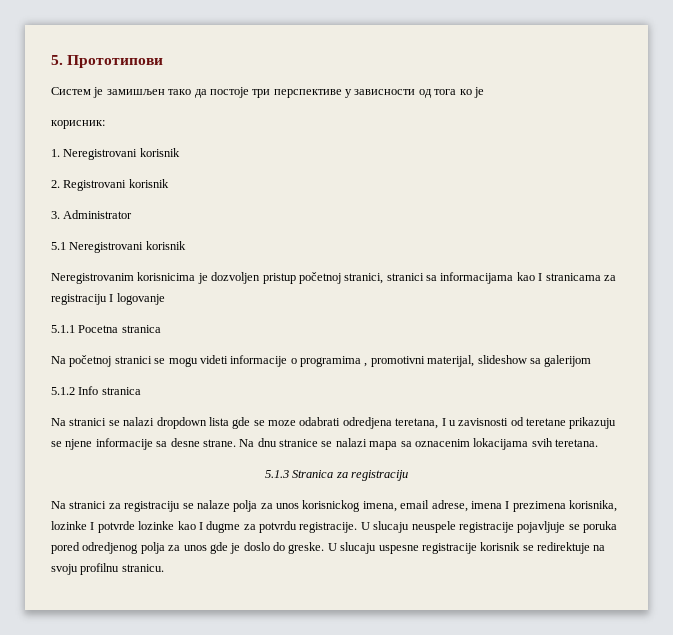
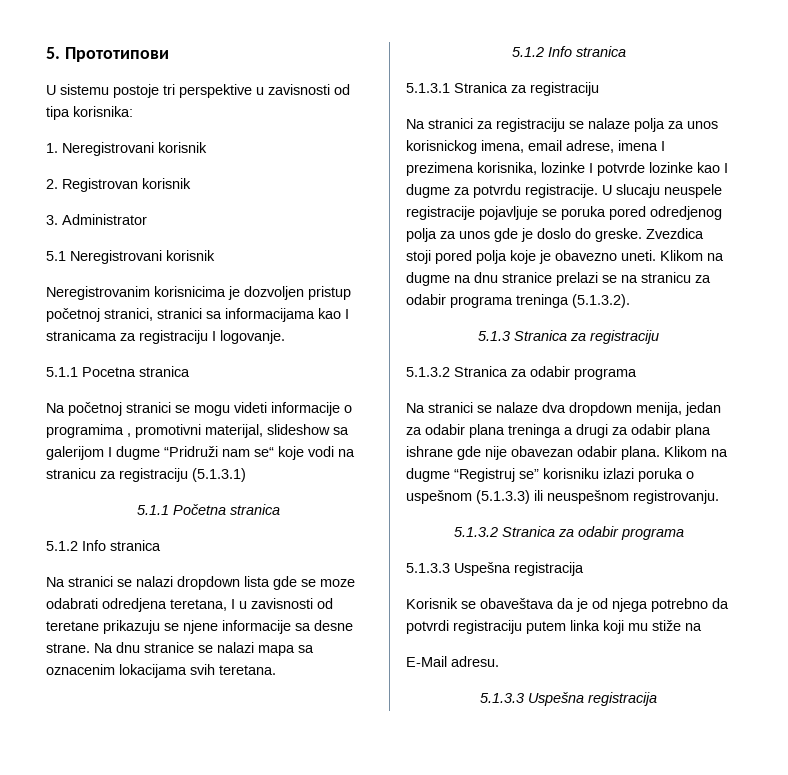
- Систем је замишљен тако да постоје три перспективе у зависности од тога ко је
- корисник:
+ U sistemu postoje tri perspektive u zavisnosti od tipa korisnika:
- 2. Registrovani korisnik
+ 2. Registrovan korisnik
- Neregistrovanim korisnicima je dozvoljen pristup početnoj stranici, stranici sa informacijama kao I stranicama za registraciju I logovanje
+ Neregistrovanim korisnicima je dozvoljen pristup početnoj stranici, stranici sa informacijama kao I stranicama za registraciju I logovanje.
- Na početnoj stranici se mogu videti informacije o programima , promotivni materijal, slideshow sa galerijom
+ Na početnoj stranici se mogu videti informacije o programima , promotivni materijal, slideshow sa galerijom I dugme “Pridruži nam se“ koje vodi na stranicu za registraciju (5.1.3.1)
+ 5.1.1 Početna stranica
  Na dnu stranice se nalazi mapa sa oznacenim lokacijama svih teretana.
- 5.1.3 Stranica za registraciju
+ 5.1.2 Info stranica
+ 5.1.3.1 Stranica za registraciju
- U slucaju uspesne registracije korisnik se redirektuje na svoju profilnu stranicu.
+ Zvezdica stoji pored polja koje je obavezno uneti. Klikom na dugme na dnu stranice prelazi se na stranicu za odabir programa treninga (5.1.3.2).
+ 5.1.3 Stranica za registraciju
+ 5.1.3.2 Stranica za odabir programa
+ Na stranici se nalaze dva dropdown menija, jedan za odabir plana treninga a drugi za odabir plana ishrane gde nije obavezan odabir plana. Klikom na dugme “Registruj se” korisniku izlazi poruka o uspešnom (5.1.3.3) ili neuspešnom registrovanju.
+ 5.1.3.2 Stranica za odabir programa
+ 5.1.3.3 Uspešna registracija
+ Korisnik se obaveštava da je od njega potrebno da potvrdi registraciju putem linka koji mu stiže na
+ E-Mail adresu.
+ 5.1.3.3 Uspešna registracija

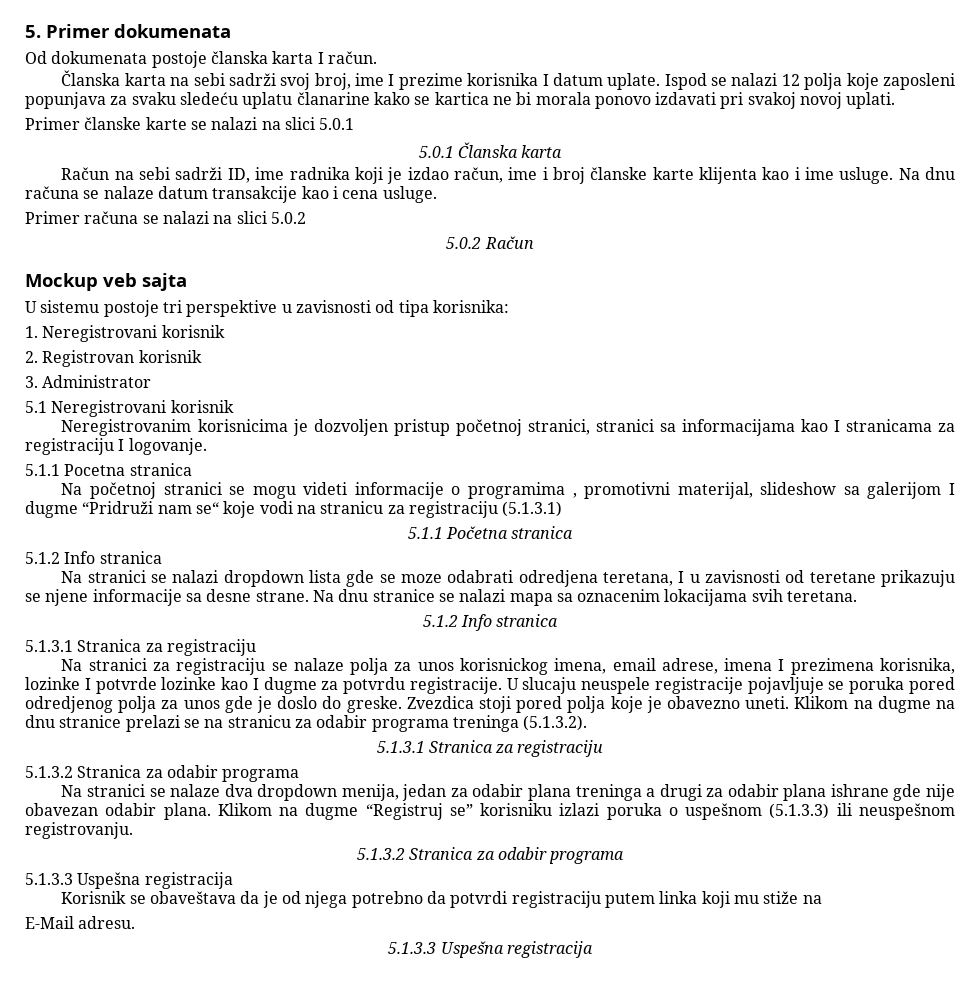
- 5. Прототипови
+ 5. Primer dokumenata
+ Od dokumenata postoje članska karta I račun.
+ Članska karta na sebi sadrži svoj broj, ime I prezime korisnika I datum uplate. Ispod se nalazi 12 polja koje zaposleni popunjava za svaku sledeću uplatu članarine kako se kartica ne bi morala ponovo izdavati pri svakoj novoj uplati.
+ Primer članske karte se nalazi na slici 5.0.1
+ 5.0.1 Članska karta
+ Račun na sebi sadrži ID, ime radnika koji je izdao račun, ime i broj članske karte klijenta kao i ime usluge. Na dnu računa se nalaze datum transakcije kao i cena usluge.
+ Primer računa se nalazi na slici 5.0.2
+ 5.0.2 Račun
+ Mockup veb sajta
  Klikom na dugme na dnu stranice prelazi se na stranicu za odabir programa treninga (5.1.3.2).
- 5.1.3 Stranica za registraciju
+ 5.1.3.1 Stranica za registraciju

